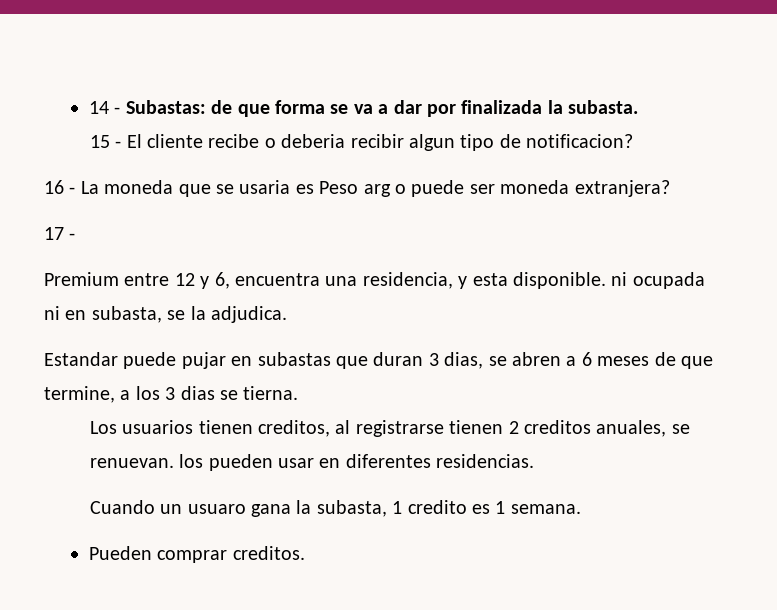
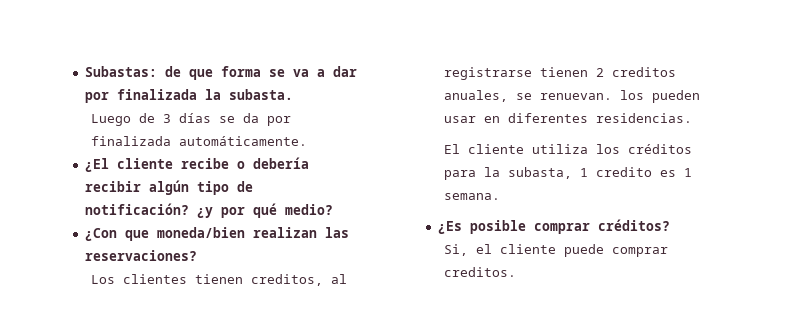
- 14 - Subastas: de que forma se va a dar por finalizada la subasta.
+ Subastas: de que forma se va a dar por finalizada la subasta.
- 15 - El cliente recibe o deberia recibir algun tipo de notificacion?
- 16 - La moneda que se usaria es Peso arg o puede ser moneda extranjera?
- 17 -
- Premium entre 12 y 6, encuentra una residencia, y esta disponible. ni ocupada ni en subasta, se la adjudica.
- Estandar puede pujar en subastas que duran 3 dias, se abren a 6 meses de que termine, a los 3 dias se tierna.
+ Luego de 3 días se da por finalizada automáticamente.
+ ¿El cliente recibe o debería recibir algún tipo de notificación? ¿y por qué medio?
+ ¿Con que moneda/bien realizan las reservaciones?
- Los usuarios tienen creditos, al registrarse tienen 2 creditos anuales, se renuevan. los pueden usar en diferentes residencias.
+ Los clientes tienen creditos, al registrarse tienen 2 creditos anuales, se renuevan. los pueden usar en diferentes residencias.
- Cuando un usuaro gana la subasta, 1 credito es 1 semana.
+ El cliente utiliza los créditos para la subasta, 1 credito es 1 semana.
- Pueden comprar creditos.
+ ¿Es posible comprar créditos?
+ Si, el cliente puede comprar creditos.

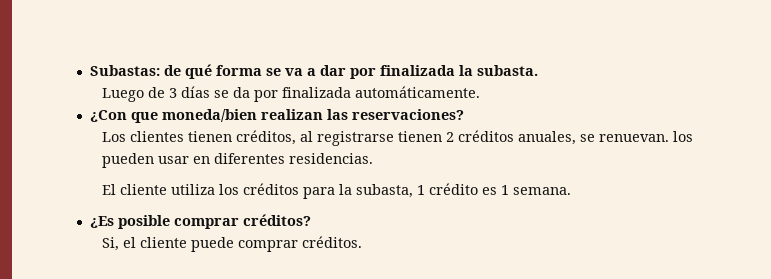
- Subastas: de que forma se va a dar por finalizada la subasta.
+ Subastas: de qué forma se va a dar por finalizada la subasta.
- ¿El cliente recibe o debería recibir algún tipo de notificación? ¿y por qué medio?
- Los clientes tienen creditos, al registrarse tienen 2 creditos anuales, se renuevan. los pueden usar en diferentes residencias.
+ Los clientes tienen créditos, al registrarse tienen 2 créditos anuales, se renuevan. los pueden usar en diferentes residencias.
- El cliente utiliza los créditos para la subasta, 1 credito es 1 semana.
+ El cliente utiliza los créditos para la subasta, 1 crédito es 1 semana.
- Si, el cliente puede comprar creditos.
+ Si, el cliente puede comprar créditos.

